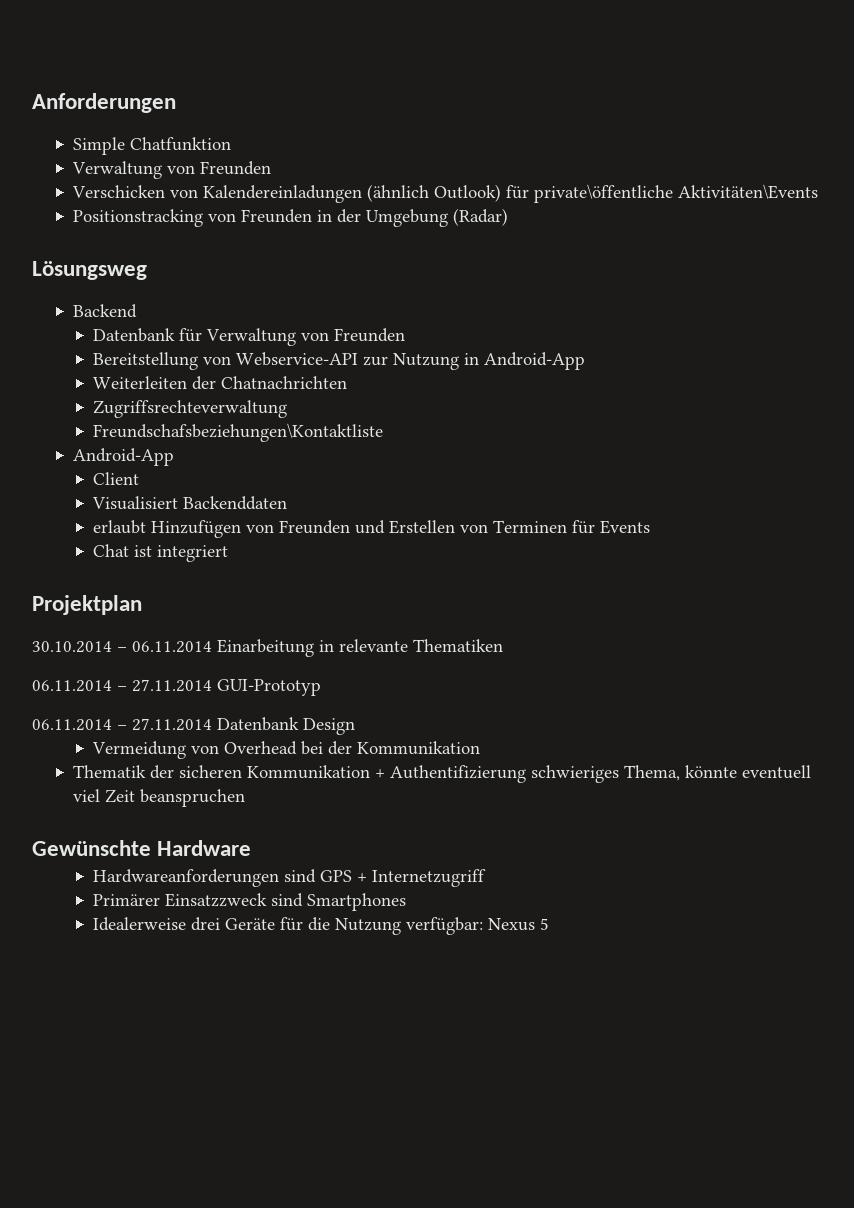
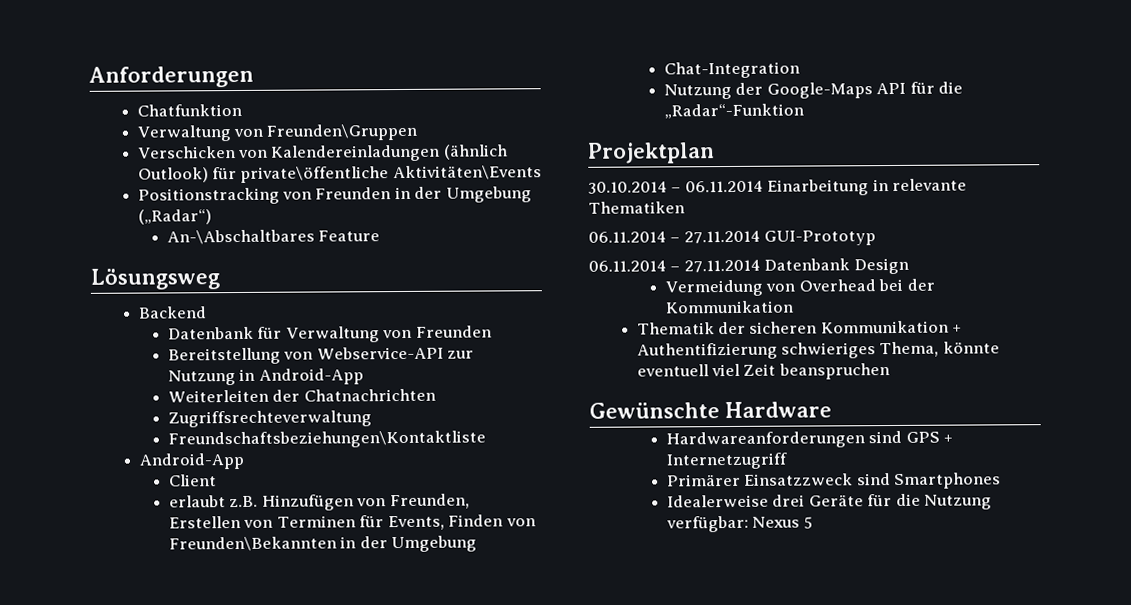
- Simple Chatfunktion
- Verwaltung von Freunden
+ Chatfunktion
+ Verwaltung von Freunden\Gruppen
- Positionstracking von Freunden in der Umgebung (Radar)
+ Positionstracking von Freunden in der Umgebung („Radar“)
+ An-\Abschaltbares Feature
- Freundschafsbeziehungen\Kontaktliste
+ Freundschaftsbeziehungen\Kontaktliste
- Visualisiert Backenddaten
- erlaubt Hinzufügen von Freunden und Erstellen von Terminen für Events
- Chat ist integriert
+ erlaubt z.B. Hinzufügen von Freunden, Erstellen von Terminen für Events, Finden von Freunden\Bekannten in der Umgebung
+ Chat-Integration
+ Nutzung der Google-Maps API für die „Radar“-Funktion

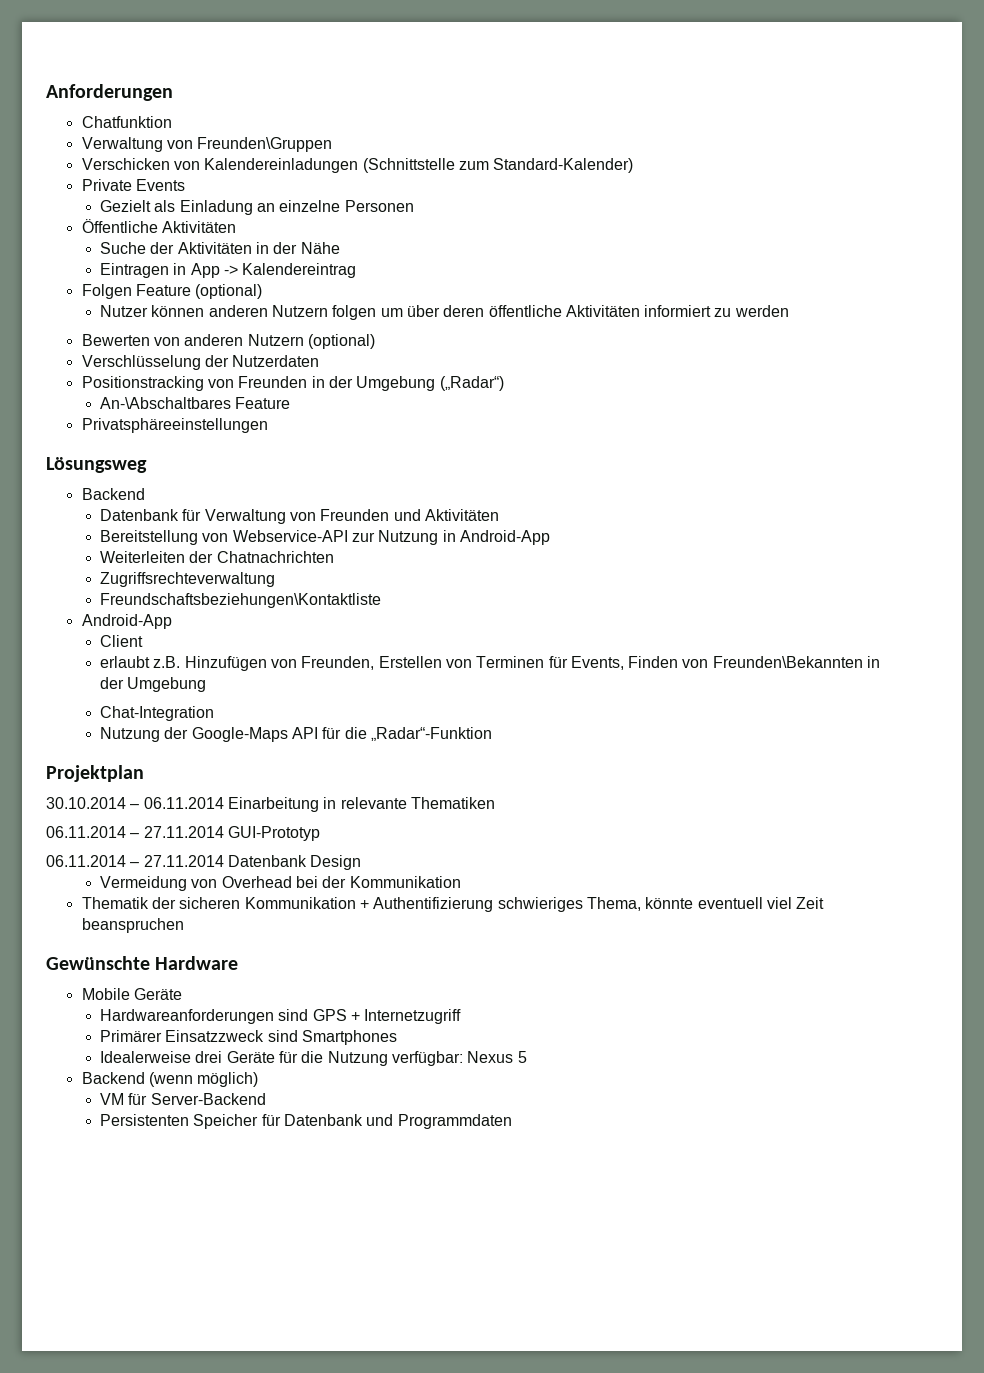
- Verschicken von Kalendereinladungen (ähnlich Outlook) für private\öffentliche Aktivitäten\Events
+ Verschicken von Kalendereinladungen (Schnittstelle zum Standard-Kalender)
+ Private Events
+ Gezielt als Einladung an einzelne Personen
+ Öffentliche Aktivitäten
+ Suche der Aktivitäten in der Nähe
+ Eintragen in App -> Kalendereintrag
+ Folgen Feature (optional)
+ Nutzer können anderen Nutzern folgen um über deren öffentliche Aktivitäten informiert zu werden
+ Bewerten von anderen Nutzern (optional)
+ Verschlüsselung der Nutzerdaten
+ Privatsphäreeinstellungen
- Datenbank für Verwaltung von Freunden
+ Datenbank für Verwaltung von Freunden und Aktivitäten
+ Mobile Geräte
+ Backend (wenn möglich)
+ VM für Server-Backend
+ Persistenten Speicher für Datenbank und Programmdaten

